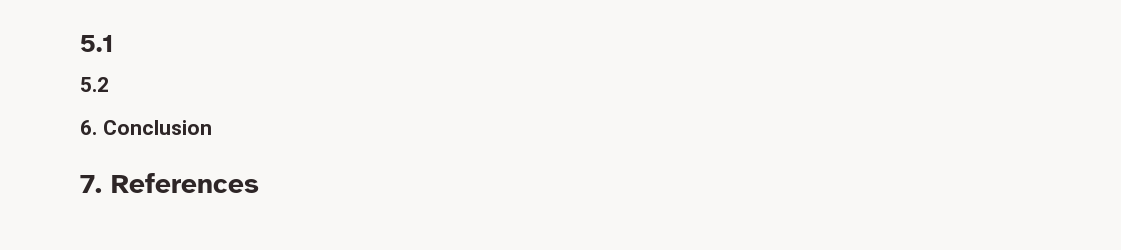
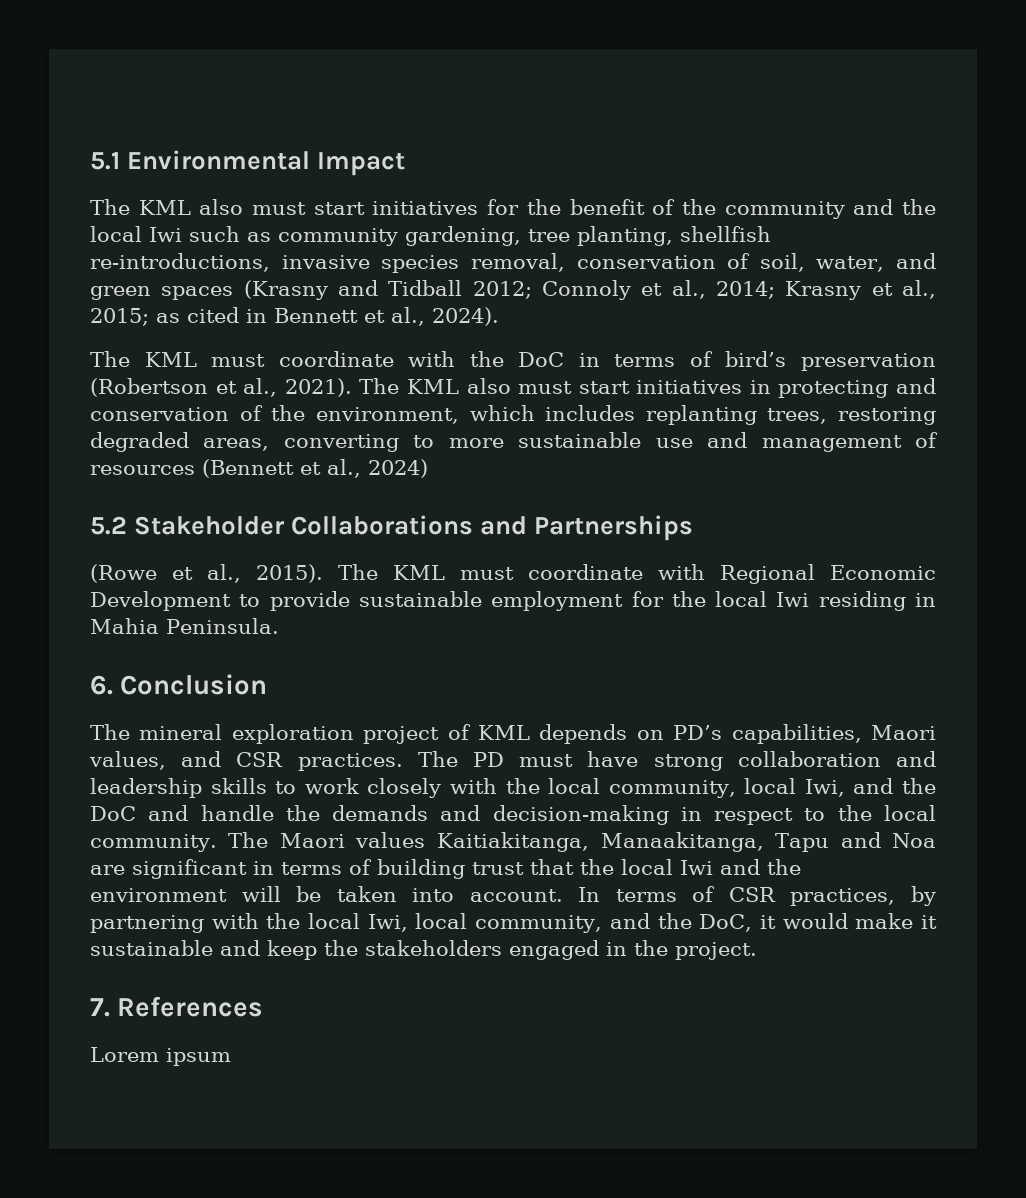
- 5.1
- 5.2
+ 5.1 Environmental Impact
+ The KML also must start initiatives for the benefit of the community and the local Iwi such as community gardening, tree planting, shellfish re-introductions, invasive species removal, conservation of soil, water, and green spaces (Krasny and Tidball 2012; Connoly et al., 2014; Krasny et al., 2015; as cited in Bennett et al., 2024).
+ The KML must coordinate with the DoC in terms of bird’s preservation (Robertson et al., 2021). The KML also must start initiatives in protecting and conservation of the environment, which includes replanting trees, restoring degraded areas, converting to more sustainable use and management of resources (Bennett et al., 2024)
+ 5.2 Stakeholder Collaborations and Partnerships
+ (Rowe et al., 2015). The KML must coordinate with Regional Economic Development to provide sustainable employment for the local Iwi residing in Mahia Peninsula.
  6. Conclusion
+ The mineral exploration project of KML depends on PD’s capabilities, Maori values, and CSR practices. The PD must have strong collaboration and leadership skills to work closely with the local community, local Iwi, and the DoC and handle the demands and decision-making in respect to the local community. The Maori values Kaitiakitanga, Manaakitanga, Tapu and Noa are significant in terms of building trust that the local Iwi and the environment will be taken into account. In terms of CSR practices, by partnering with the local Iwi, local community, and the DoC, it would make it sustainable and keep the stakeholders engaged in the project.
+ Lorem ipsum

